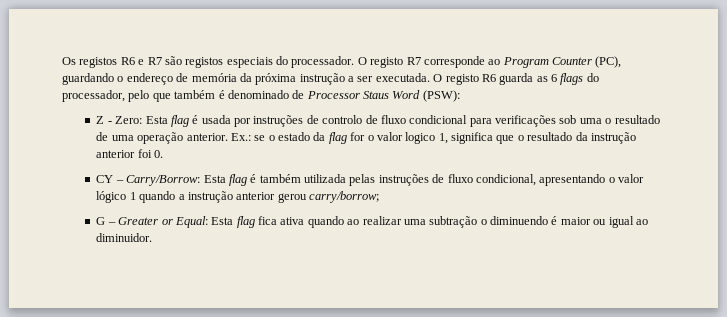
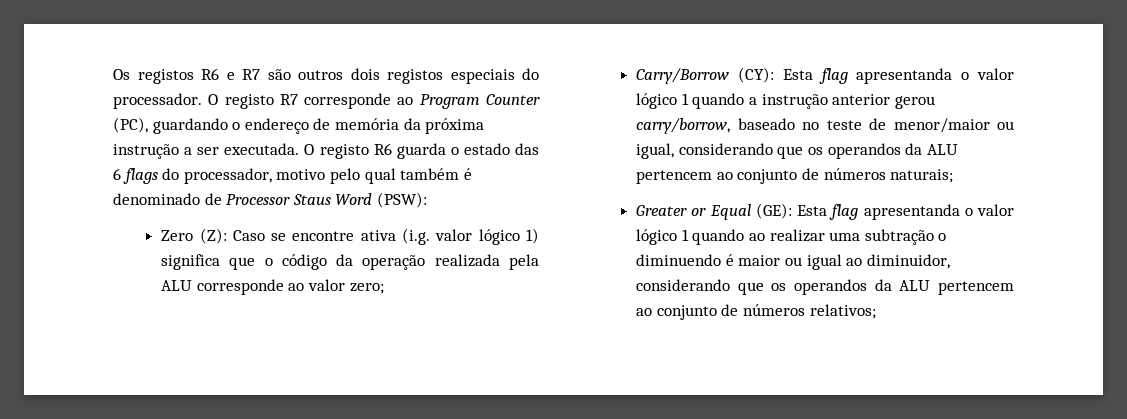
- Os registos R6 e R7 são registos especiais do processador.
+ Os registos R6 e R7 são outros dois registos especiais do processador.
- O registo R6 guarda as 6 flags do processador, pelo que também é denominado de Processor Staus Word (PSW):
+ O registo R6 guarda o estado das 6 flags do processador, motivo pelo qual também é denominado de Processor Staus Word (PSW):
- Z - Zero: Esta flag é usada por instruções de controlo de fluxo condicional para verificações sob uma o resultado de uma operação anterior. Ex.: se o estado da flag for o valor logico 1, significa que o resultado da instrução anterior foi 0.
- CY – Carry/Borrow: Esta flag é também utilizada pelas instruções de fluxo condicional, apresentando o valor lógico 1 quando a instrução anterior gerou carry/borrow;
- G – Greater or Equal: Esta flag fica ativa quando ao realizar uma subtração o diminuendo é maior ou igual ao diminuidor.
+ Zero (Z): Caso se encontre ativa (i.g. valor lógico 1) significa que o código da operação realizada pela ALU corresponde ao valor zero;
+ Carry/Borrow (CY): Esta flag apresentanda o valor lógico 1 quando a instrução anterior gerou carry/borrow, baseado no teste de menor/maior ou igual, considerando que os operandos da ALU pertencem ao conjunto de números naturais;
+ Greater or Equal (GE): Esta flag apresentanda o valor lógico 1 quando ao realizar uma subtração o diminuendo é maior ou igual ao diminuidor, considerando que os operandos da ALU pertencem ao conjunto de números relativos;

